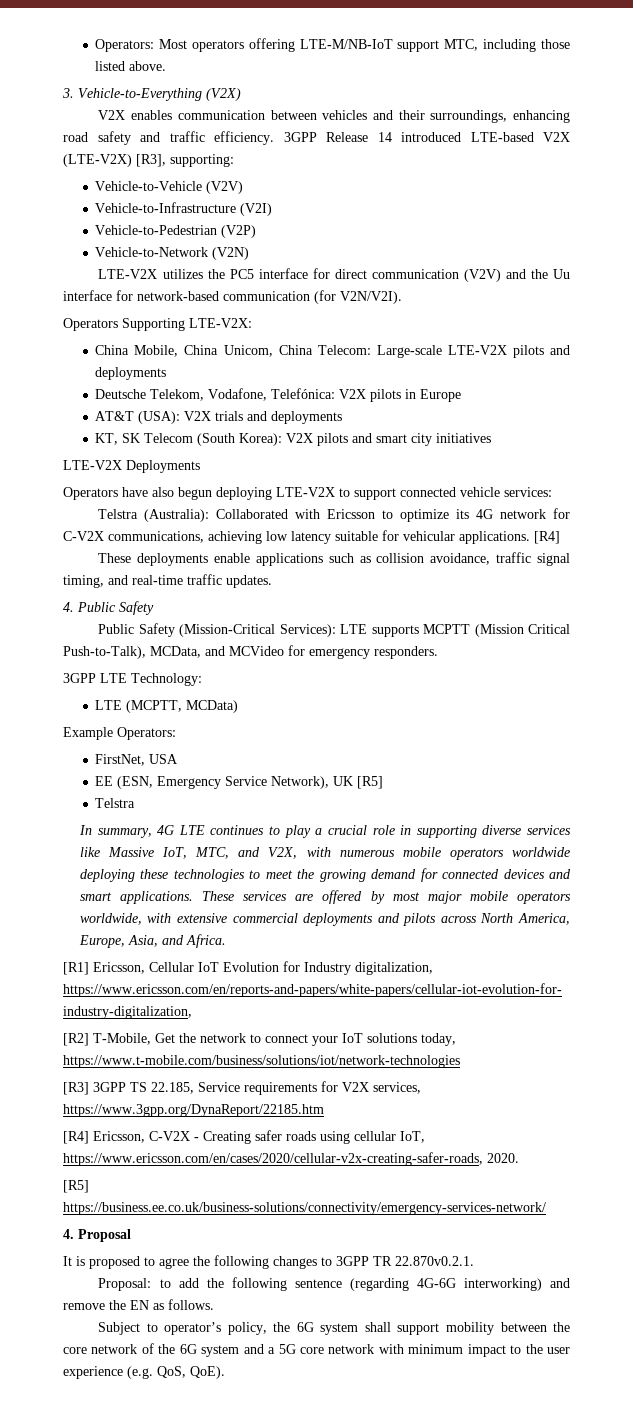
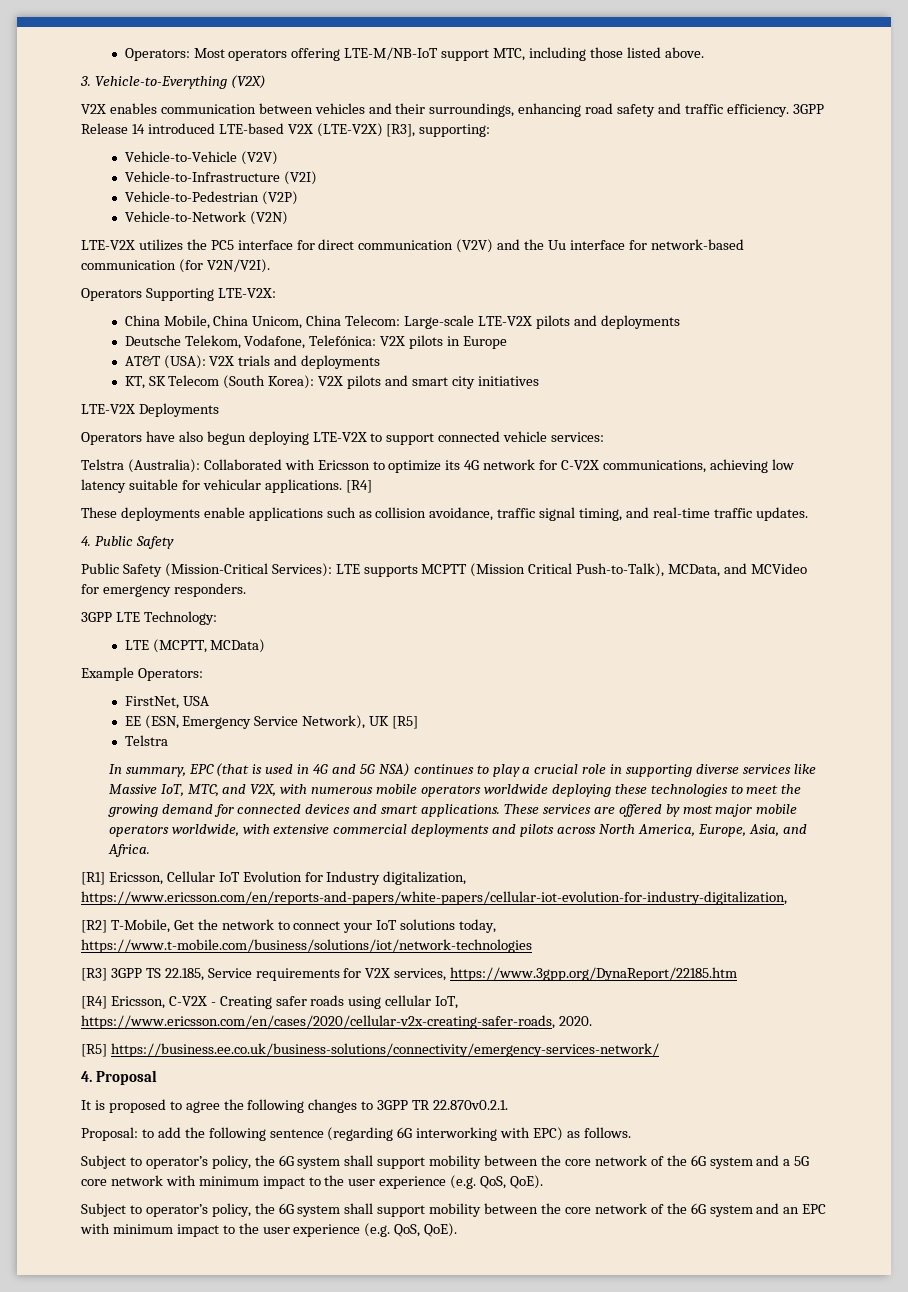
- In summary, 4G LTE continues to play a crucial role in supporting diverse services like Massive IoT, MTC, and V2X, with numerous mobile operators worldwide deploying these technologies to meet the growing demand for connected devices and smart applications.
+ In summary, EPC (that is used in 4G and 5G NSA) continues to play a crucial role in supporting diverse services like Massive IoT, MTC, and V2X, with numerous mobile operators worldwide deploying these technologies to meet the growing demand for connected devices and smart applications.
- Proposal: to add the following sentence (regarding 4G-6G interworking) and remove the EN as follows.
+ Proposal: to add the following sentence (regarding 6G interworking with EPC) as follows.
+ Subject to operator’s policy, the 6G system shall support mobility between the core network of the 6G system and an EPC with minimum impact to the user experience (e.g. QoS, QoE).

